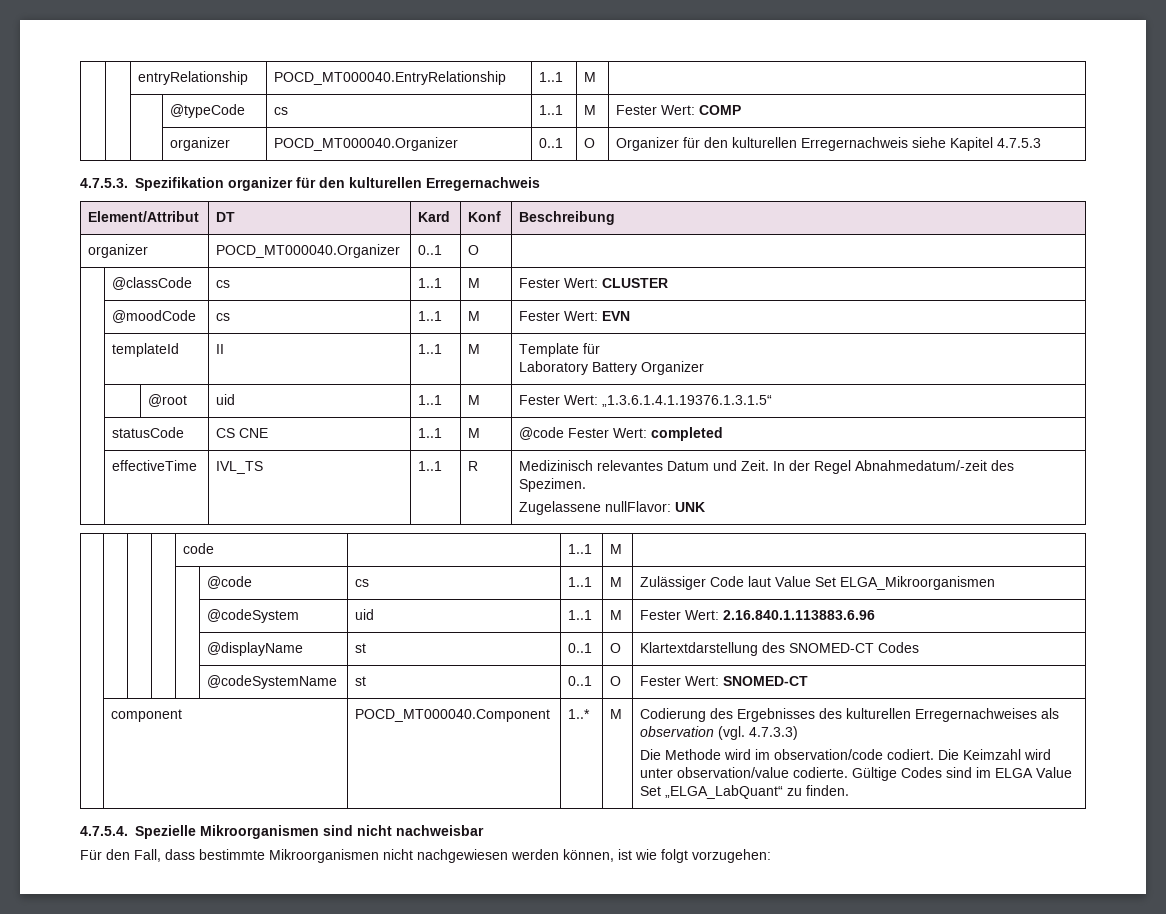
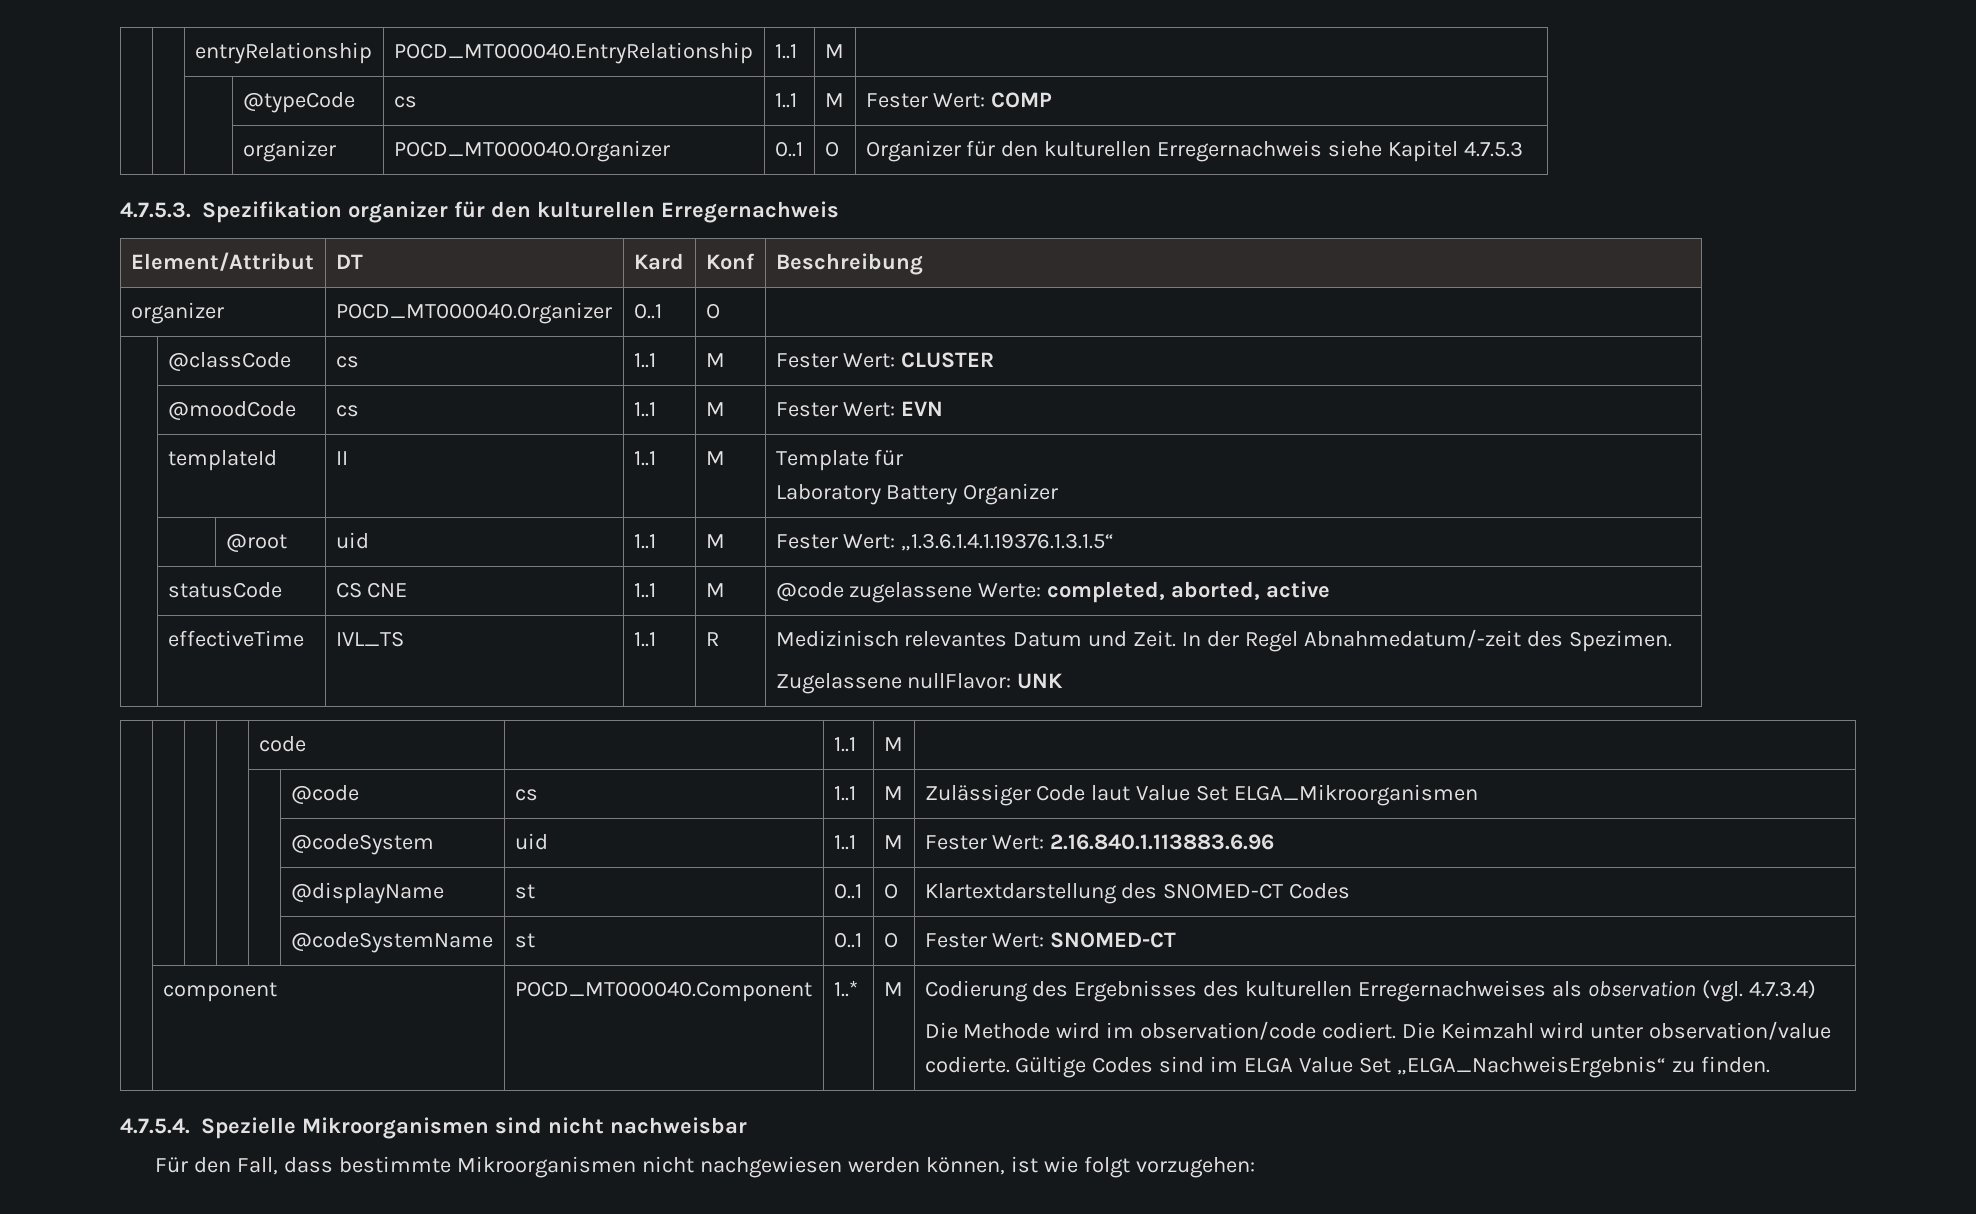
- | statusCode | CS CNE | 1..1 | M | @code Fester Wert: completed
+ | statusCode | CS CNE | 1..1 | M | @code zugelassene Werte: completed, aborted, active
- | component | POCD_MT000040.Component | 1..* | M | Codierung des Ergebnisses des kulturellen Erregernachweises als observation (vgl. 4.7.3.3)
- Die Methode wird im observation/code codiert. Die Keimzahl wird unter observation/value codierte. Gültige Codes sind im ELGA Value Set „ELGA_LabQuant“ zu finden.
+ | component | POCD_MT000040.Component | 1..* | M | Codierung des Ergebnisses des kulturellen Erregernachweises als observation (vgl. 4.7.3.4)
+ Die Methode wird im observation/code codiert. Die Keimzahl wird unter observation/value codierte. Gültige Codes sind im ELGA Value Set „ELGA_NachweisErgebnis“ zu finden.

